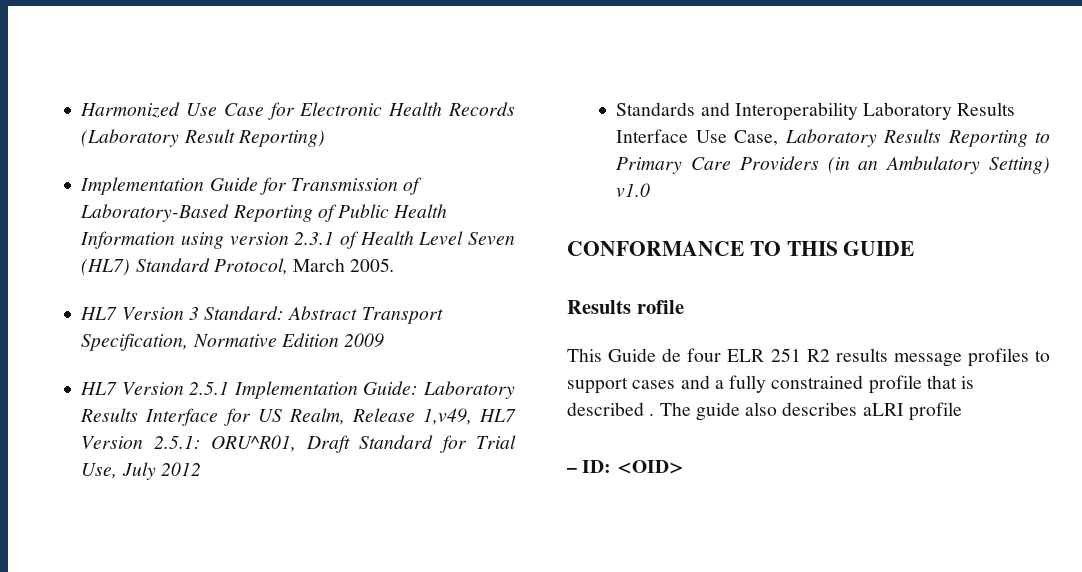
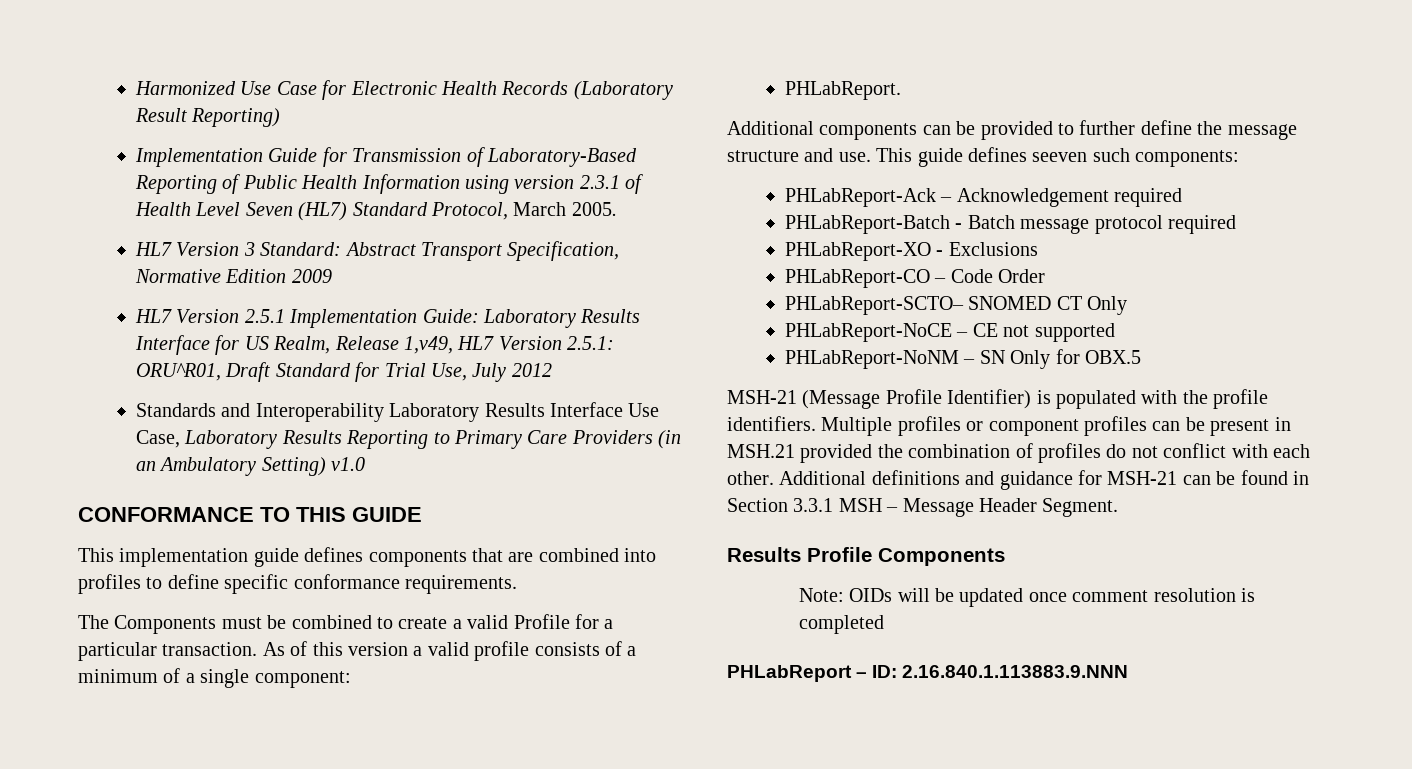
- Results rofile
- This Guide de four ELR 251 R2 results message profiles to support cases and a fully constrained profile that is described . The guide also describes aLRI profile
- – ID: <OID>
+ This implementation guide defines components that are combined into profiles to define specific conformance requirements.
+ The Components must be combined to create a valid Profile for a particular transaction. As of this version a valid profile consists of a minimum of a single component:
+ PHLabReport.
+ Additional components can be provided to further define the message structure and use. This guide defines seeven such components:
+ PHLabReport-Ack – Acknowledgement required
+ PHLabReport-Batch - Batch message protocol required
+ PHLabReport-XO - Exclusions
+ PHLabReport-CO – Code Order
+ PHLabReport-SCTO– SNOMED CT Only
+ PHLabReport-NoCE – CE not supported
+ PHLabReport-NoNM – SN Only for OBX.5
+ MSH-21 (Message Profile Identifier) is populated with the profile identifiers. Multiple profiles or component profiles can be present in MSH.21 provided the combination of profiles do not conflict with each other. Additional definitions and guidance for MSH-21 can be found in Section 3.3.1 MSH – Message Header Segment.
+ Results Profile Components
+ Note: OIDs will be updated once comment resolution is completed
+ PHLabReport – ID: 2.16.840.1.113883.9.NNN

